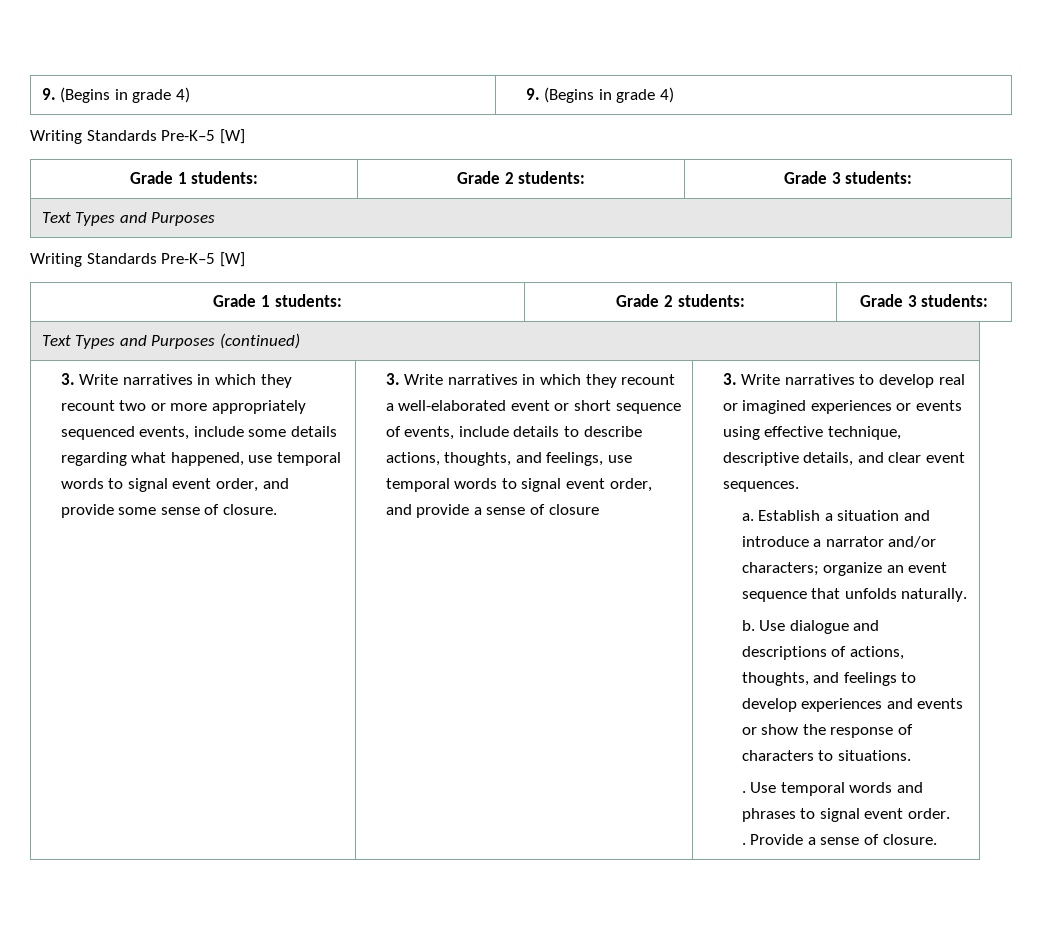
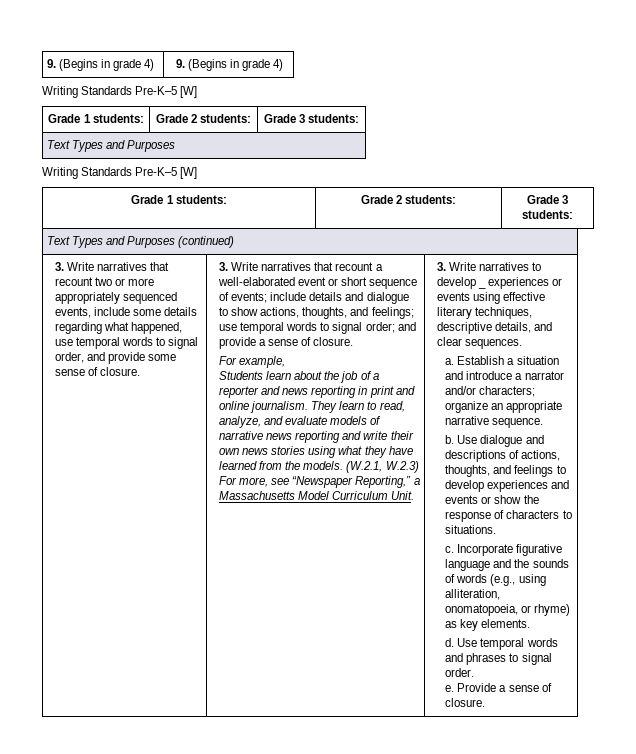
- 3. Write narratives in which they recount two or more appropriately sequenced events, include some details regarding what happened, use temporal words to signal event order, and provide some sense of closure.
+ 3. Write narratives that recount two or more appropriately sequenced events, include some details regarding what happened, use temporal words to signal order, and provide some sense of closure.
- 3. Write narratives in which they recount a well-elaborated event or short sequence of events, include details to describe actions, thoughts, and feelings, use temporal words to signal event order, and provide a sense of closure
+ 3. Write narratives that recount a well-elaborated event or short sequence of events; include details and dialogue to show actions, thoughts, and feelings; use temporal words to signal order; and provide a sense of closure.
+ For example,
+ Students learn about the job of a reporter and news reporting in print and online journalism. They learn to read, analyze, and evaluate models of narrative news reporting and write their own news stories using what they have learned from the models. (W.2.1, W.2.3) For more, see “Newspaper Reporting,” a Massachusetts Model Curriculum Unit.
- 3. Write narratives to develop real or imagined experiences or events using effective technique, descriptive details, and clear event sequences.
+ 3. Write narratives to develop _ experiences or events using effective literary techniques, descriptive details, and clear sequences.
- Establish a situation and introduce a narrator and/or characters; organize an event sequence that unfolds naturally.
+ Establish a situation and introduce a narrator and/or characters; organize an appropriate narrative sequence.
  Use dialogue and descriptions of actions, thoughts, and feelings to develop experiences and events or show the response of characters to situations.
- .
+ c. Incorporate figurative language and the sounds of words (e.g., using alliteration, onomatopoeia, or rhyme) as key elements.
+ d.
- Use temporal words and phrases to signal event order.
- .
+ Use temporal words and phrases to signal order.
+ e.

